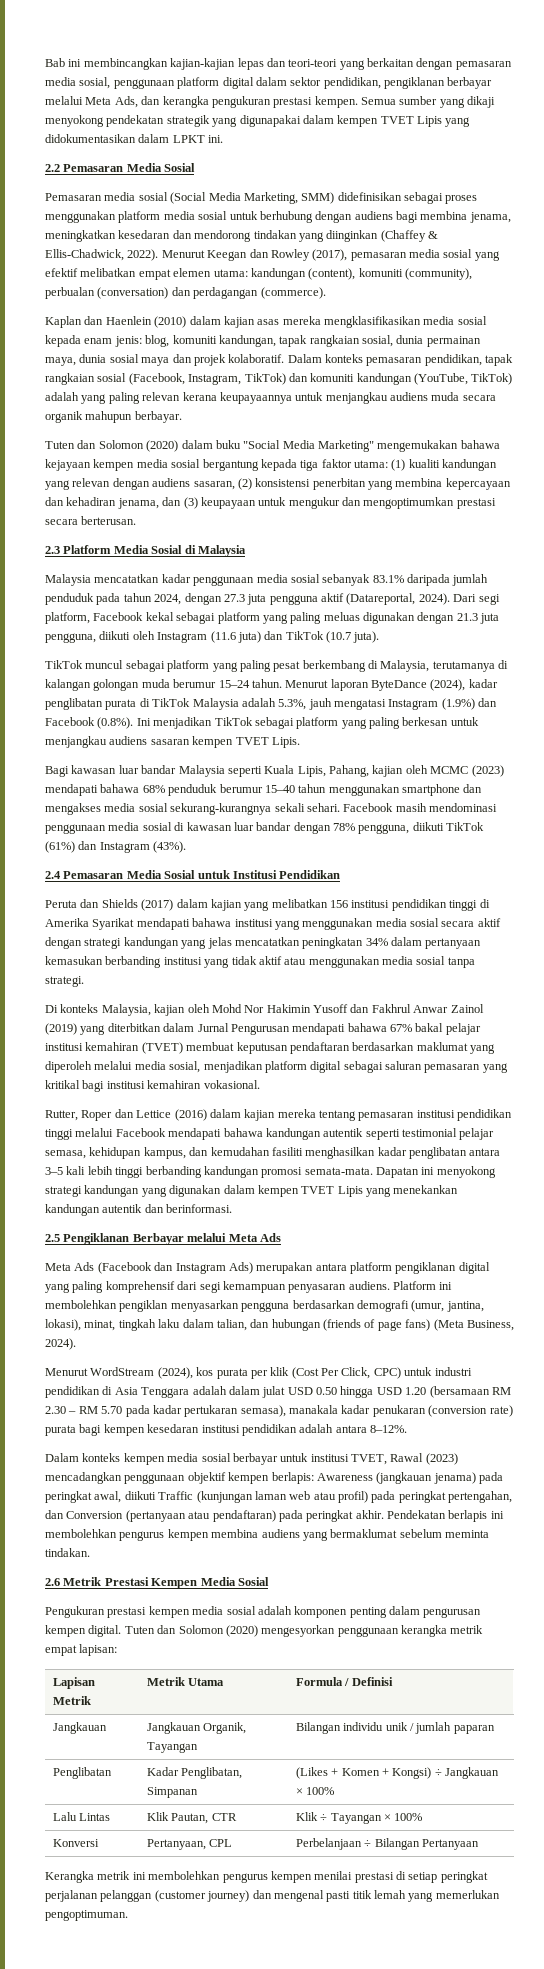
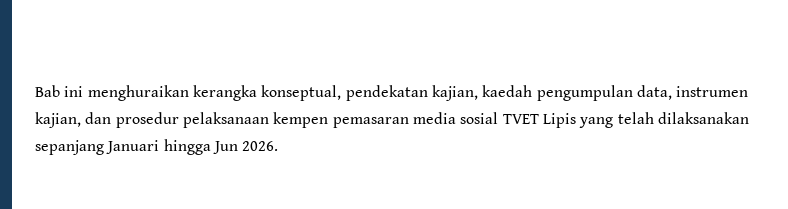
- Bab ini membincangkan kajian-kajian lepas dan teori-teori yang berkaitan dengan pemasaran media sosial, penggunaan platform digital dalam sektor pendidikan, pengiklanan berbayar melalui Meta Ads, dan kerangka pengukuran prestasi kempen. Semua sumber yang dikaji menyokong pendekatan strategik yang digunapakai dalam kempen TVET Lipis yang didokumentasikan dalam LPKT ini.
- 2.2 Pemasaran Media Sosial
- Pemasaran media sosial (Social Media Marketing, SMM) didefinisikan sebagai proses menggunakan platform media sosial untuk berhubung dengan audiens bagi membina jenama, meningkatkan kesedaran dan mendorong tindakan yang diinginkan (Chaffey & Ellis-Chadwick, 2022). Menurut Keegan dan Rowley (2017), pemasaran media sosial yang efektif melibatkan empat elemen utama: kandungan (content), komuniti (community), perbualan (conversation) dan perdagangan (commerce).
- Kaplan dan Haenlein (2010) dalam kajian asas mereka mengklasifikasikan media sosial kepada enam jenis: blog, komuniti kandungan, tapak rangkaian sosial, dunia permainan maya, dunia sosial maya dan projek kolaboratif. Dalam konteks pemasaran pendidikan, tapak rangkaian sosial (Facebook, Instagram, TikTok) dan komuniti kandungan (YouTube, TikTok) adalah yang paling relevan kerana keupayaannya untuk menjangkau audiens muda secara organik mahupun berbayar.
- Tuten dan Solomon (2020) dalam buku "Social Media Marketing" mengemukakan bahawa kejayaan kempen media sosial bergantung kepada tiga faktor utama: (1) kualiti kandungan yang relevan dengan audiens sasaran, (2) konsistensi penerbitan yang membina kepercayaan dan kehadiran jenama, dan (3) keupayaan untuk mengukur dan mengoptimumkan prestasi secara berterusan.
- 2.3 Platform Media Sosial di Malaysia
- Malaysia mencatatkan kadar penggunaan media sosial sebanyak 83.1% daripada jumlah penduduk pada tahun 2024, dengan 27.3 juta pengguna aktif (Datareportal, 2024). Dari segi platform, Facebook kekal sebagai platform yang paling meluas digunakan dengan 21.3 juta pengguna, diikuti oleh Instagram (11.6 juta) dan TikTok (10.7 juta).
- TikTok muncul sebagai platform yang paling pesat berkembang di Malaysia, terutamanya di kalangan golongan muda berumur 15–24 tahun. Menurut laporan ByteDance (2024), kadar penglibatan purata di TikTok Malaysia adalah 5.3%, jauh mengatasi Instagram (1.9%) dan Facebook (0.8%). Ini menjadikan TikTok sebagai platform yang paling berkesan untuk menjangkau audiens sasaran kempen TVET Lipis.
- Bagi kawasan luar bandar Malaysia seperti Kuala Lipis, Pahang, kajian oleh MCMC (2023) mendapati bahawa 68% penduduk berumur 15–40 tahun menggunakan smartphone dan mengakses media sosial sekurang-kurangnya sekali sehari. Facebook masih mendominasi penggunaan media sosial di kawasan luar bandar dengan 78% pengguna, diikuti TikTok (61%) dan Instagram (43%).
- 2.4 Pemasaran Media Sosial untuk Institusi Pendidikan
- Peruta dan Shields (2017) dalam kajian yang melibatkan 156 institusi pendidikan tinggi di Amerika Syarikat mendapati bahawa institusi yang menggunakan media sosial secara aktif dengan strategi kandungan yang jelas mencatatkan peningkatan 34% dalam pertanyaan kemasukan berbanding institusi yang tidak aktif atau menggunakan media sosial tanpa strategi.
- Di konteks Malaysia, kajian oleh Mohd Nor Hakimin Yusoff dan Fakhrul Anwar Zainol (2019) yang diterbitkan dalam Jurnal Pengurusan mendapati bahawa 67% bakal pelajar institusi kemahiran (TVET) membuat keputusan pendaftaran berdasarkan maklumat yang diperoleh melalui media sosial, menjadikan platform digital sebagai saluran pemasaran yang kritikal bagi institusi kemahiran vokasional.
- Rutter, Roper dan Lettice (2016) dalam kajian mereka tentang pemasaran institusi pendidikan tinggi melalui Facebook mendapati bahawa kandungan autentik seperti testimonial pelajar semasa, kehidupan kampus, dan kemudahan fasiliti menghasilkan kadar penglibatan antara 3–5 kali lebih tinggi berbanding kandungan promosi semata-mata. Dapatan ini menyokong strategi kandungan yang digunakan dalam kempen TVET Lipis yang menekankan kandungan autentik dan berinformasi.
- 2.5 Pengiklanan Berbayar melalui Meta Ads
- Meta Ads (Facebook dan Instagram Ads) merupakan antara platform pengiklanan digital yang paling komprehensif dari segi kemampuan penyasaran audiens. Platform ini membolehkan pengiklan menyasarkan pengguna berdasarkan demografi (umur, jantina, lokasi), minat, tingkah laku dalam talian, dan hubungan (friends of page fans) (Meta Business, 2024).
- Menurut WordStream (2024), kos purata per klik (Cost Per Click, CPC) untuk industri pendidikan di Asia Tenggara adalah dalam julat USD 0.50 hingga USD 1.20 (bersamaan RM 2.30 – RM 5.70 pada kadar pertukaran semasa), manakala kadar penukaran (conversion rate) purata bagi kempen kesedaran institusi pendidikan adalah antara 8–12%.
- Dalam konteks kempen media sosial berbayar untuk institusi TVET, Rawal (2023) mencadangkan penggunaan objektif kempen berlapis: Awareness (jangkauan jenama) pada peringkat awal, diikuti Traffic (kunjungan laman web atau profil) pada peringkat pertengahan, dan Conversion (pertanyaan atau pendaftaran) pada peringkat akhir. Pendekatan berlapis ini membolehkan pengurus kempen membina audiens yang bermaklumat sebelum meminta tindakan.
- 2.6 Metrik Prestasi Kempen Media Sosial
- Pengukuran prestasi kempen media sosial adalah komponen penting dalam pengurusan kempen digital. Tuten dan Solomon (2020) mengesyorkan penggunaan kerangka metrik empat lapisan:
- Lapisan Metrik | Metrik Utama | Formula / Definisi
- Jangkauan | Jangkauan Organik, Tayangan | Bilangan individu unik / jumlah paparan
- Penglibatan | Kadar Penglibatan, Simpanan | (Likes + Komen + Kongsi) ÷ Jangkauan × 100%
- Lalu Lintas | Klik Pautan, CTR | Klik ÷ Tayangan × 100%
- Konversi | Pertanyaan, CPL | Perbelanjaan ÷ Bilangan Pertanyaan
- Kerangka metrik ini membolehkan pengurus kempen menilai prestasi di setiap peringkat perjalanan pelanggan (customer journey) dan mengenal pasti titik lemah yang memerlukan pengoptimuman.
+ Bab ini menghuraikan kerangka konseptual, pendekatan kajian, kaedah pengumpulan data, instrumen kajian, dan prosedur pelaksanaan kempen pemasaran media sosial TVET Lipis yang telah dilaksanakan sepanjang Januari hingga Jun 2026.

